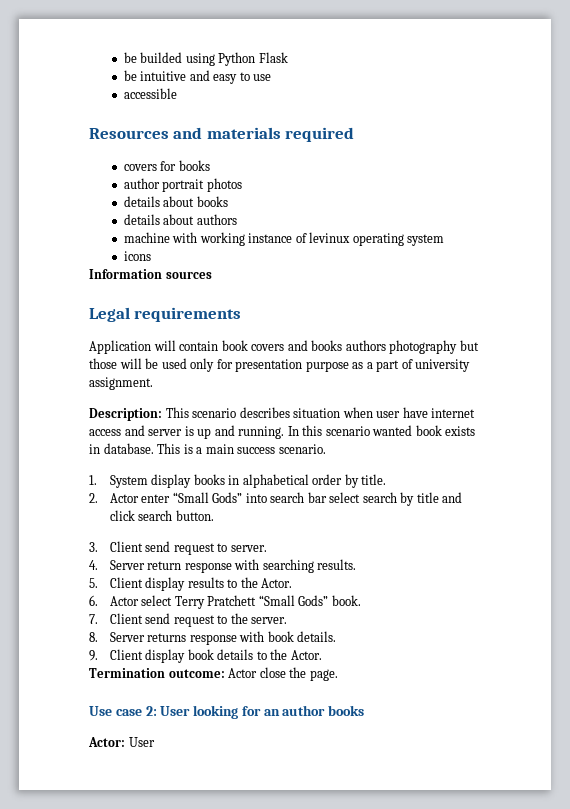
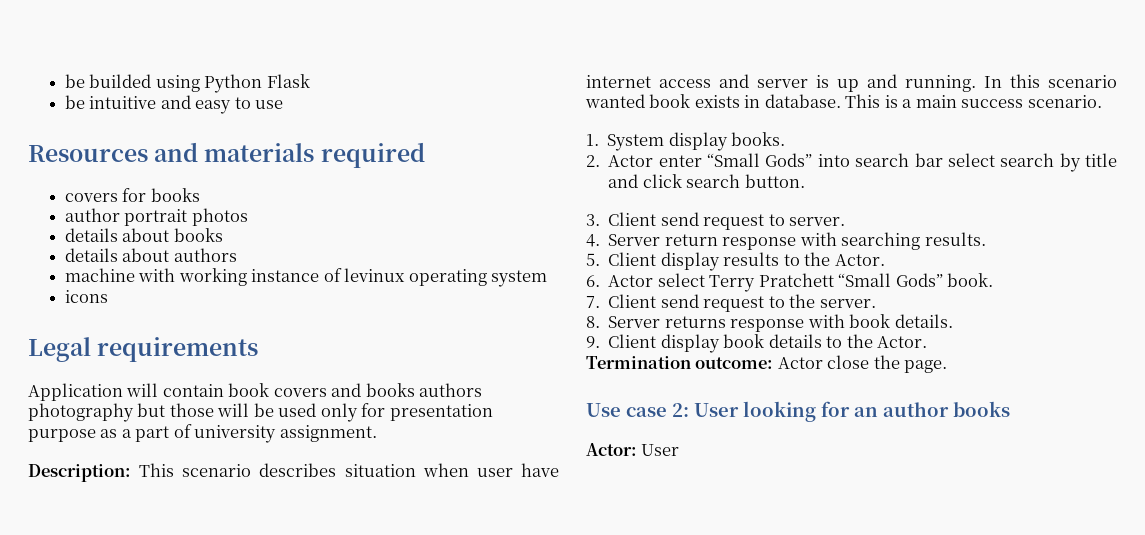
- accessible
- Information sources
- 1. System display books in alphabetical order by title.
+ 1. System display books.

